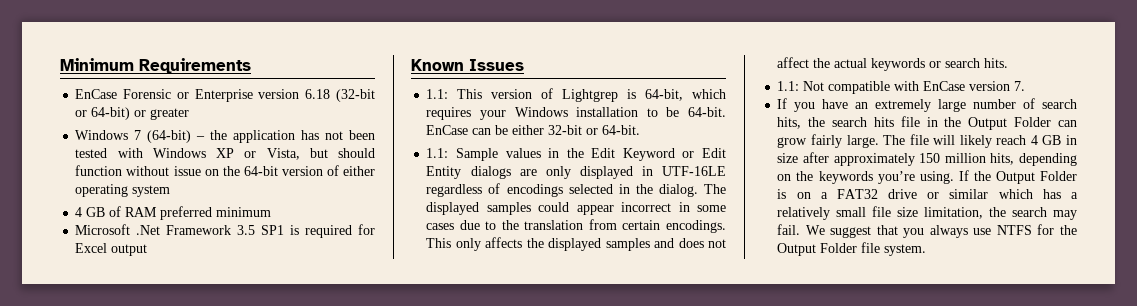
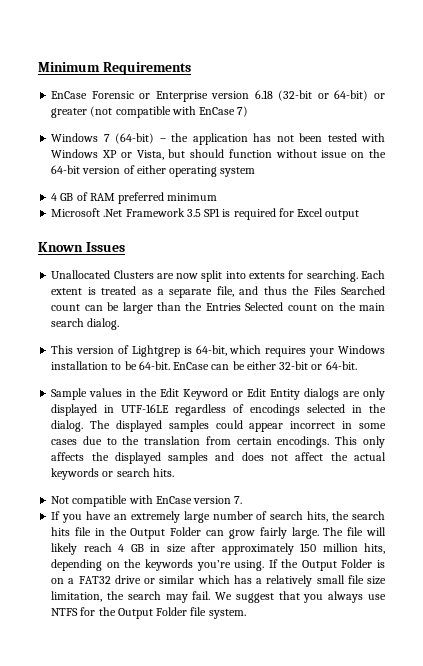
- EnCase Forensic or Enterprise version 6.18 (32-bit or 64-bit) or greater
+ EnCase Forensic or Enterprise version 6.18 (32-bit or 64-bit) or greater (not compatible with EnCase 7)
- 1.1: This version of Lightgrep is 64-bit, which requires your Windows installation to be 64-bit.
+ Unallocated Clusters are now split into extents for searching. Each extent is treated as a separate file, and thus the Files Searched count can be larger than the Entries Selected count on the main search dialog.
+ This version of Lightgrep is 64-bit, which requires your Windows installation to be 64-bit.
- 1.1: Sample values in the Edit Keyword or Edit Entity dialogs are only displayed in UTF-16LE regardless of encodings selected in the dialog.
+ Sample values in the Edit Keyword or Edit Entity dialogs are only displayed in UTF-16LE regardless of encodings selected in the dialog.
- 1.1: Not compatible with EnCase version 7.
+ Not compatible with EnCase version 7.

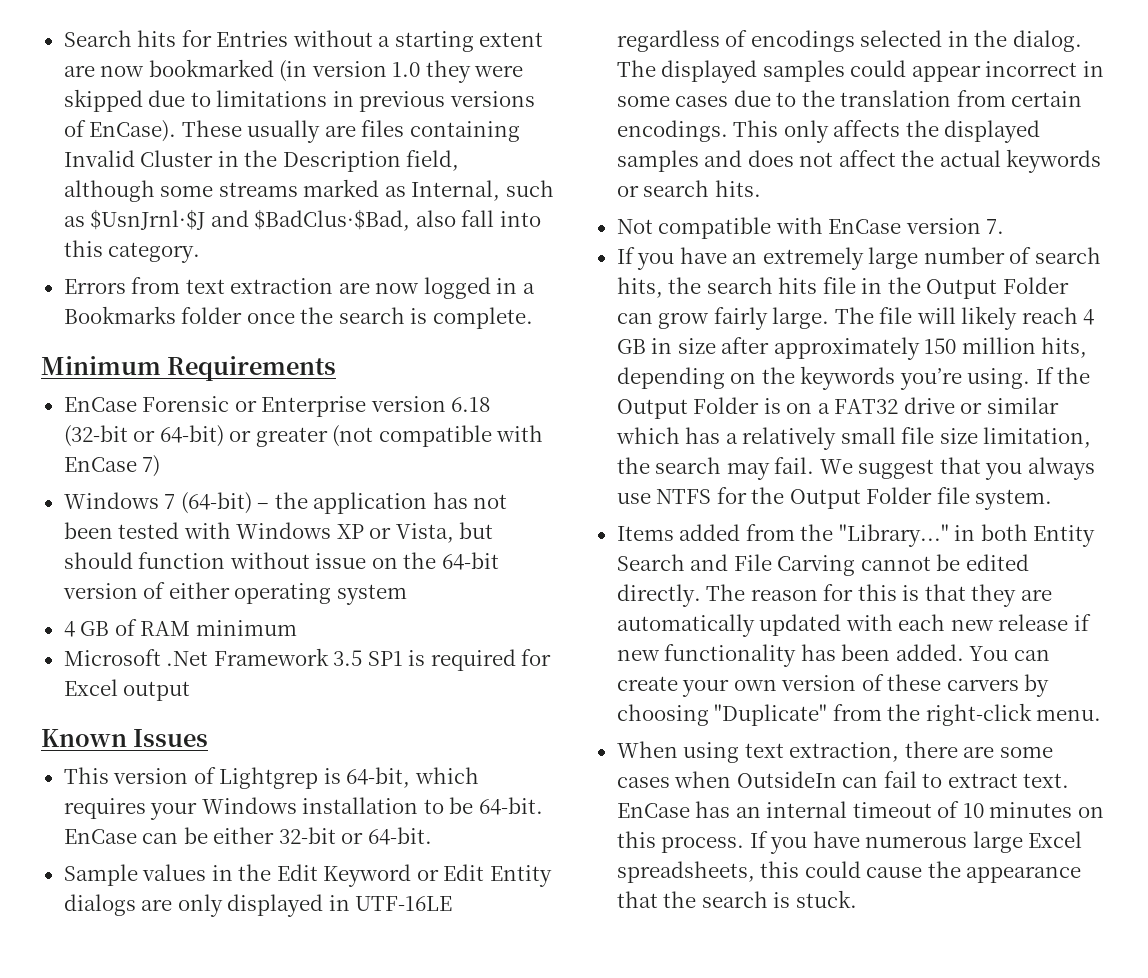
+ Search hits for Entries without a starting extent are now bookmarked (in version 1.0 they were skipped due to limitations in previous versions of EnCase). These usually are files containing Invalid Cluster in the Description field, although some streams marked as Internal, such as $UsnJrnl·$J and $BadClus·$Bad, also fall into this category.
+ Errors from text extraction are now logged in a Bookmarks folder once the search is complete.
- 4 GB of RAM preferred minimum
+ 4 GB of RAM minimum
- Unallocated Clusters are now split into extents for searching. Each extent is treated as a separate file, and thus the Files Searched count can be larger than the Entries Selected count on the main search dialog.
+ Items added from the "Library..." in both Entity Search and File Carving cannot be edited directly. The reason for this is that they are automatically updated with each new release if new functionality has been added. You can create your own version of these carvers by choosing "Duplicate" from the right-click menu.
+ When using text extraction, there are some cases when OutsideIn can fail to extract text. EnCase has an internal timeout of 10 minutes on this process. If you have numerous large Excel spreadsheets, this could cause the appearance that the search is stuck.

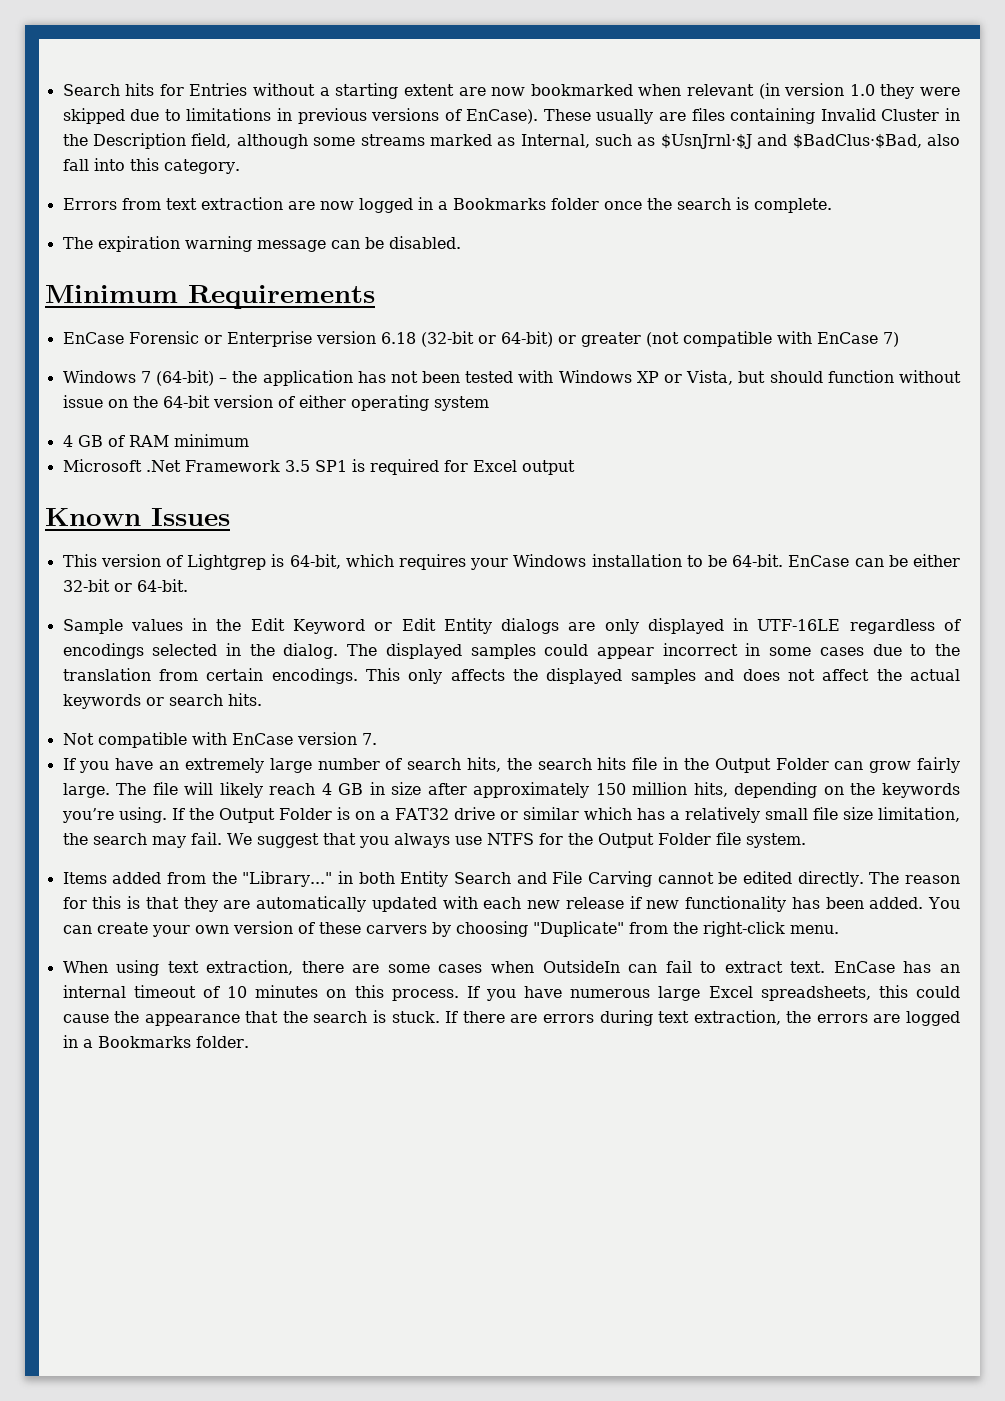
- Search hits for Entries without a starting extent are now bookmarked (in version 1.0 they were skipped due to limitations in previous versions of EnCase).
+ Search hits for Entries without a starting extent are now bookmarked when relevant (in version 1.0 they were skipped due to limitations in previous versions of EnCase).
+ The expiration warning message can be disabled.
+ If there are errors during text extraction, the errors are logged in a Bookmarks folder.

